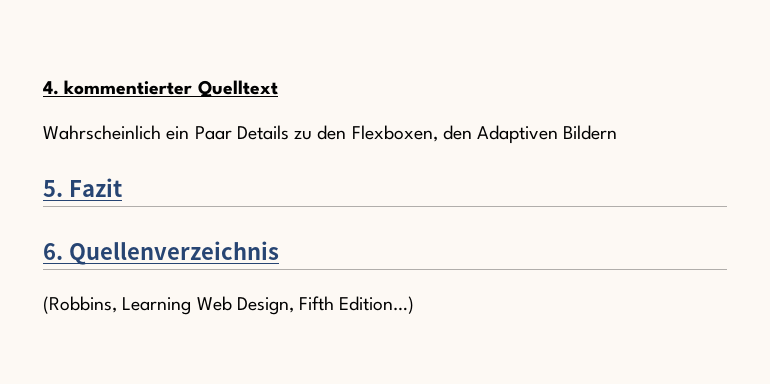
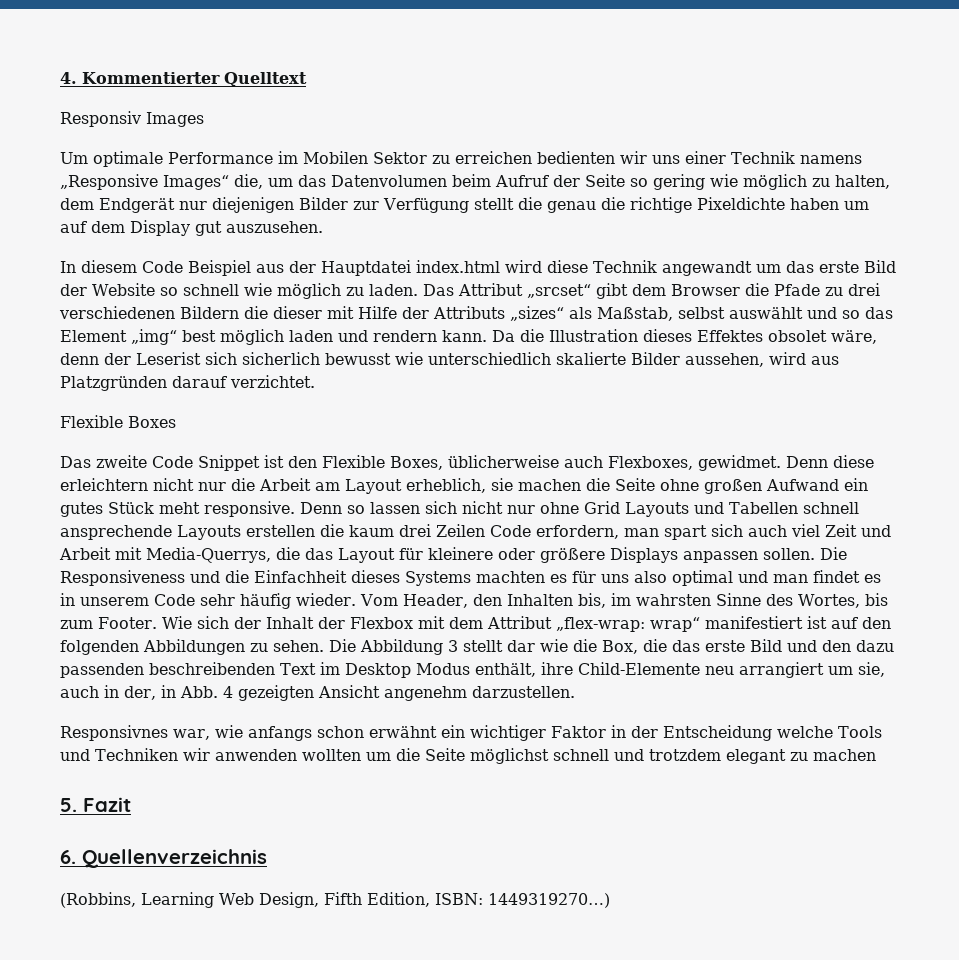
- 4. kommentierter Quelltext
+ 4. Kommentierter Quelltext
- Wahrscheinlich ein Paar Details zu den Flexboxen, den Adaptiven Bildern
+ Responsiv Images
+ Um optimale Performance im Mobilen Sektor zu erreichen bedienten wir uns einer Technik namens „Responsive Images“ die, um das Datenvolumen beim Aufruf der Seite so gering wie möglich zu halten, dem Endgerät nur diejenigen Bilder zur Verfügung stellt die genau die richtige Pixeldichte haben um auf dem Display gut auszusehen.
+ In diesem Code Beispiel aus der Hauptdatei index.html wird diese Technik angewandt um das erste Bild der Website so schnell wie möglich zu laden. Das Attribut „srcset“ gibt dem Browser die Pfade zu drei verschiedenen Bildern die dieser mit Hilfe der Attributs „sizes“ als Maßstab, selbst auswählt und so das Element „img“ best möglich laden und rendern kann. Da die Illustration dieses Effektes obsolet wäre, denn der Leserist sich sicherlich bewusst wie unterschiedlich skalierte Bilder aussehen, wird aus Platzgründen darauf verzichtet.
+ Flexible Boxes
+ Das zweite Code Snippet ist den Flexible Boxes, üblicherweise auch Flexboxes, gewidmet. Denn diese erleichtern nicht nur die Arbeit am Layout erheblich, sie machen die Seite ohne großen Aufwand ein gutes Stück meht responsive. Denn so lassen sich nicht nur ohne Grid Layouts und Tabellen schnell ansprechende Layouts erstellen die kaum drei Zeilen Code erfordern, man spart sich auch viel Zeit und Arbeit mit Media-Querrys, die das Layout für kleinere oder größere Displays anpassen sollen. Die Responsiveness und die Einfachheit dieses Systems machten es für uns also optimal und man findet es in unserem Code sehr häufig wieder. Vom Header, den Inhalten bis, im wahrsten Sinne des Wortes, bis zum Footer. Wie sich der Inhalt der Flexbox mit dem Attribut „flex-wrap: wrap“ manifestiert ist auf den folgenden Abbildungen zu sehen. Die Abbildung 3 stellt dar wie die Box, die das erste Bild und den dazu passenden beschreibenden Text im Desktop Modus enthält, ihre Child-Elemente neu arrangiert um sie, auch in der, in Abb. 4 gezeigten Ansicht angenehm darzustellen.
+ Responsivnes war, wie anfangs schon erwähnt ein wichtiger Faktor in der Entscheidung welche Tools und Techniken wir anwenden wollten um die Seite möglichst schnell und trotzdem elegant zu machen
- (Robbins, Learning Web Design, Fifth Edition…)
+ (Robbins, Learning Web Design, Fifth Edition, ISBN: 1449319270…)

